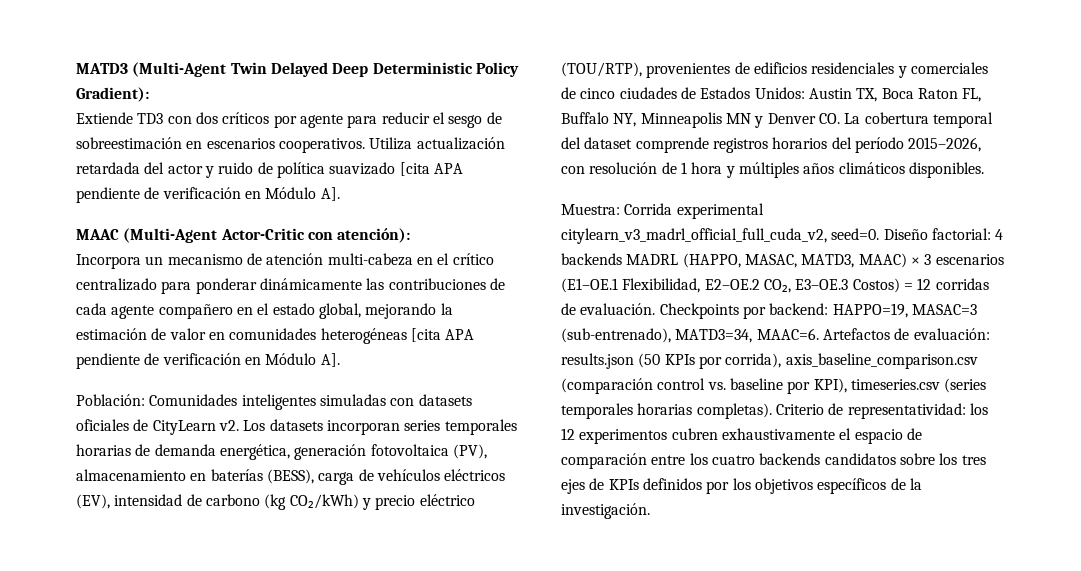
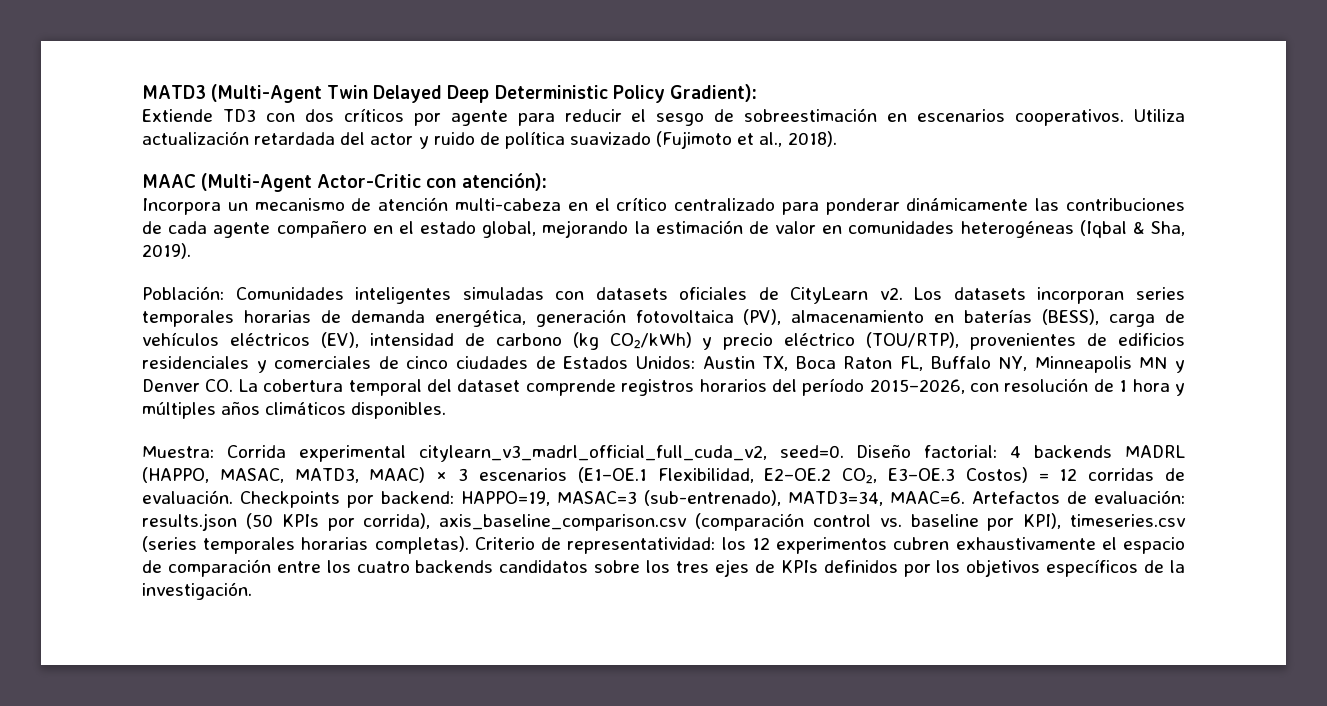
- Utiliza actualización retardada del actor y ruido de política suavizado [cita APA pendiente de verificación en Módulo A].
+ Utiliza actualización retardada del actor y ruido de política suavizado (Fujimoto et al., 2018).
- Incorpora un mecanismo de atención multi-cabeza en el crítico centralizado para ponderar dinámicamente las contribuciones de cada agente compañero en el estado global, mejorando la estimación de valor en comunidades heterogéneas [cita APA pendiente de verificación en Módulo A].
+ Incorpora un mecanismo de atención multi-cabeza en el crítico centralizado para ponderar dinámicamente las contribuciones de cada agente compañero en el estado global, mejorando la estimación de valor en comunidades heterogéneas (Iqbal & Sha, 2019).

